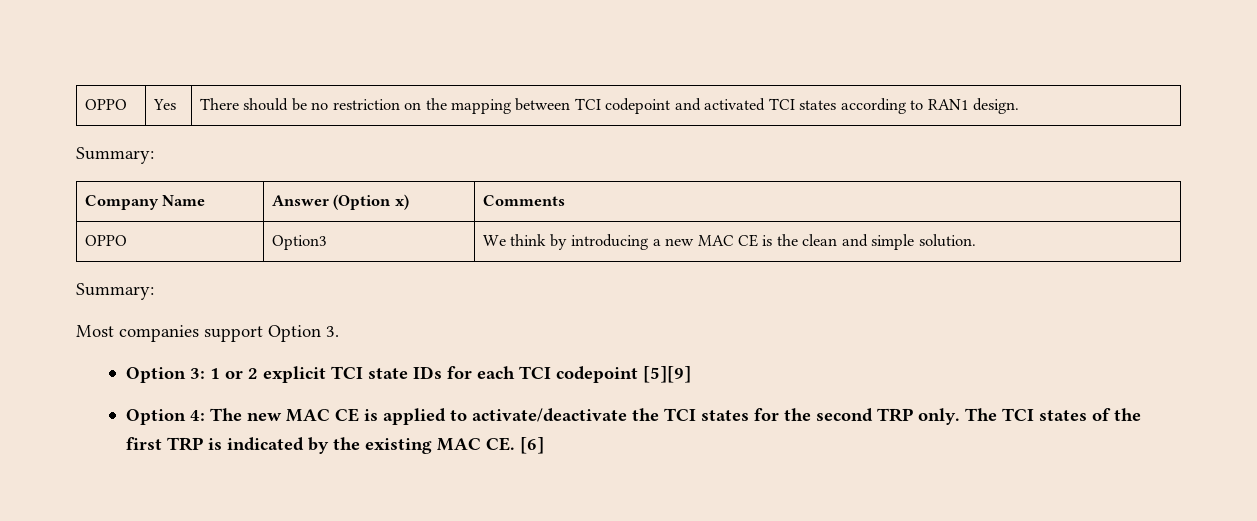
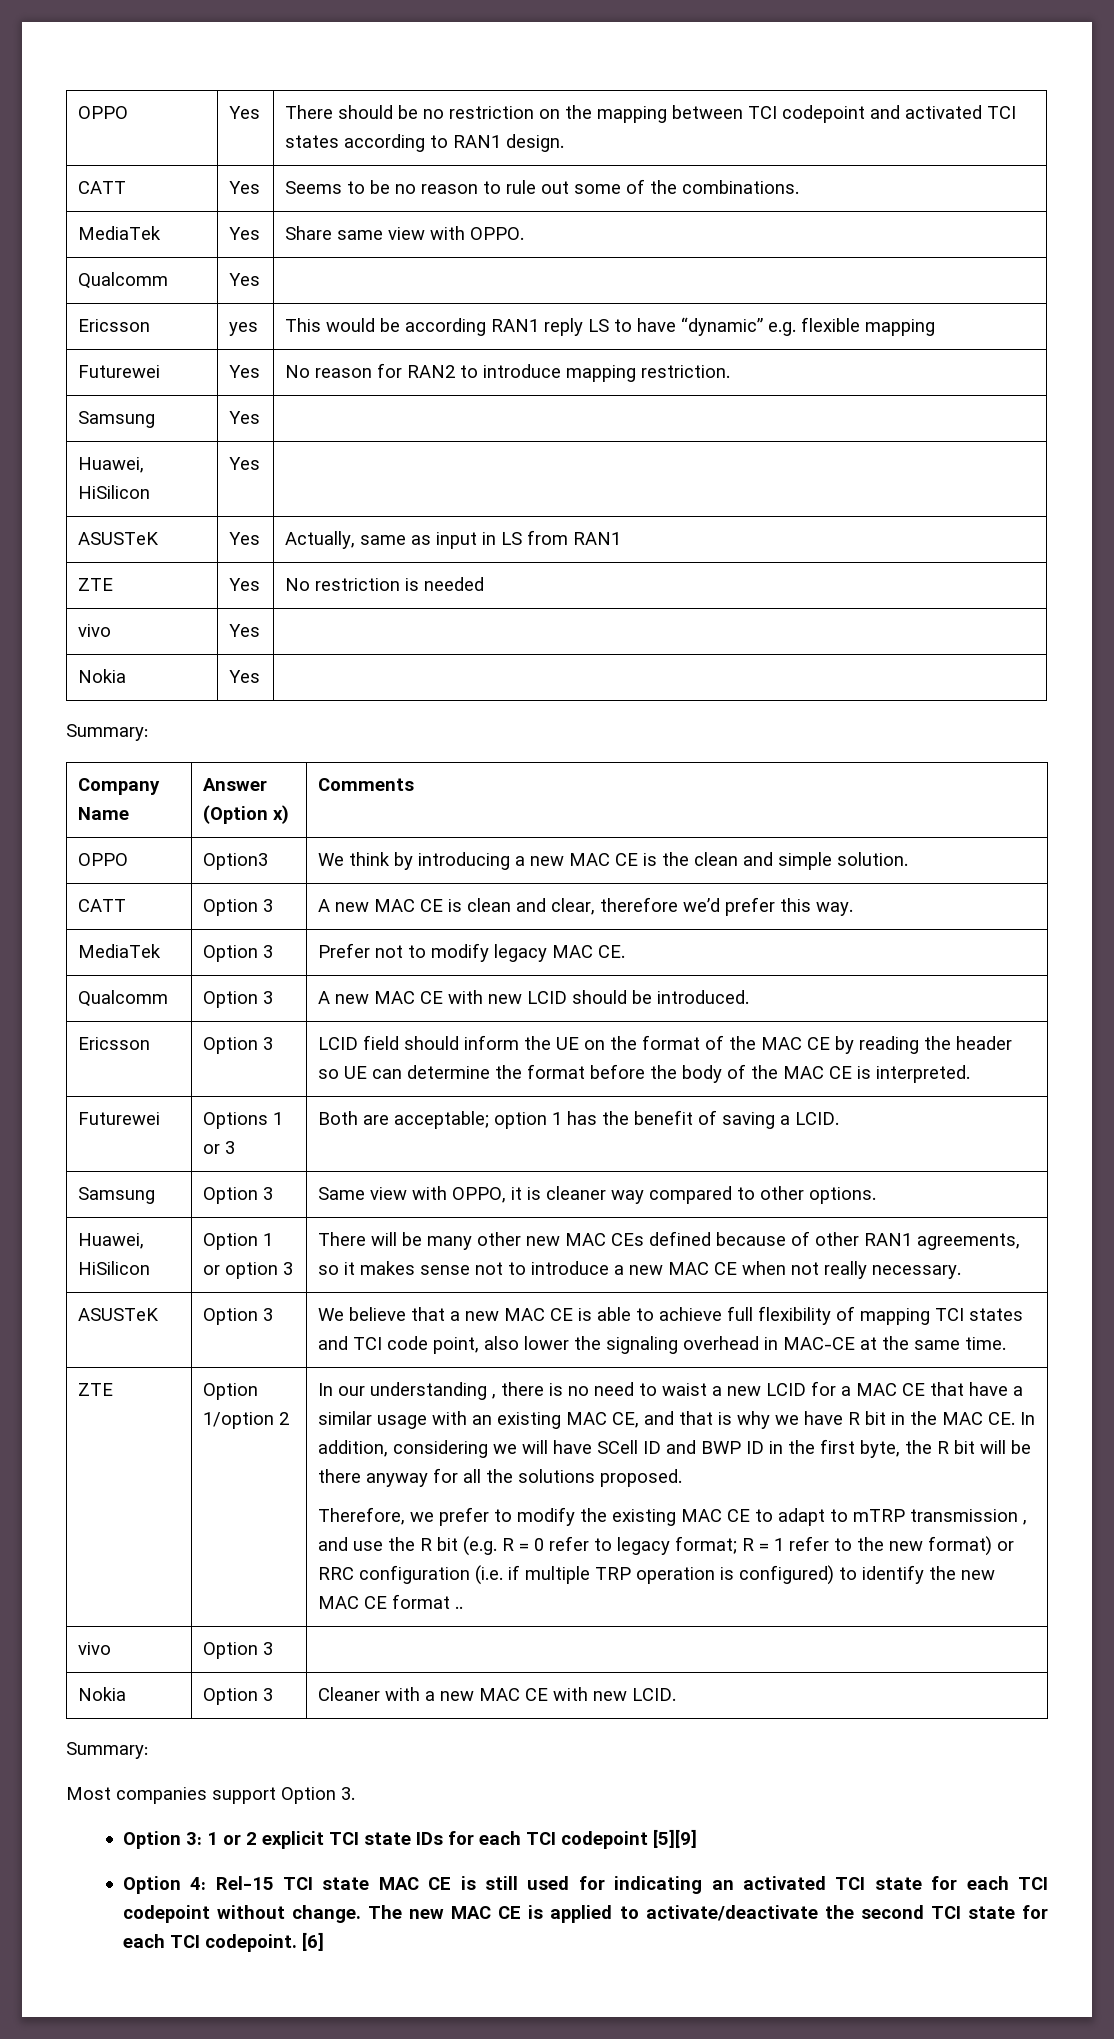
+ CATT | Yes | Seems to be no reason to rule out some of the combinations.
+ MediaTek | Yes | Share same view with OPPO.
+ Qualcomm | Yes |
+ Ericsson | yes | This would be according RAN1 reply LS to have “dynamic” e.g. flexible mapping
+ Futurewei | Yes | No reason for RAN2 to introduce mapping restriction.
+ Samsung | Yes |
+ Huawei, HiSilicon | Yes |
+ ASUSTeK | Yes | Actually, same as input in LS from RAN1
+ ZTE | Yes | No restriction is needed
+ vivo | Yes |
+ Nokia | Yes |
+ CATT | Option 3 | A new MAC CE is clean and clear, therefore we’d prefer this way.
+ MediaTek | Option 3 | Prefer not to modify legacy MAC CE.
+ Qualcomm | Option 3 | A new MAC CE with new LCID should be introduced.
+ Ericsson | Option 3 | LCID field should inform the UE on the format of the MAC CE by reading the header so UE can determine the format before the body of the MAC CE is interpreted.
+ Futurewei | Options 1 or 3 | Both are acceptable; option 1 has the benefit of saving a LCID.
+ Samsung | Option 3 | Same view with OPPO, it is cleaner way compared to other options.
+ Huawei, HiSilicon | Option 1 or option 3 | There will be many other new MAC CEs defined because of other RAN1 agreements, so it makes sense not to introduce a new MAC CE when not really necessary.
+ ASUSTeK | Option 3 | We believe that a new MAC CE is able to achieve full flexibility of mapping TCI states and TCI code point, also lower the signaling overhead in MAC-CE at the same time.
+ ZTE | Option 1/option 2 | In our understanding , there is no need to waist a new LCID for a MAC CE that have a similar usage with an existing MAC CE, and that is why we have R bit in the MAC CE. In addition, considering we will have SCell ID and BWP ID in the first byte, the R bit will be there anyway for all the solutions proposed.
+ Therefore, we prefer to modify the existing MAC CE to adapt to mTRP transmission , and use the R bit (e.g. R = 0 refer to legacy format; R = 1 refer to the new format) or RRC configuration (i.e. if multiple TRP operation is configured) to identify the new MAC CE format ..
+ vivo | Option 3 |
+ Nokia | Option 3 | Cleaner with a new MAC CE with new LCID.
- Option 4: The new MAC CE is applied to activate/deactivate the TCI states for the second TRP only. The TCI states of the first TRP is indicated by the existing MAC CE. [6]
+ Option 4: Rel-15 TCI state MAC CE is still used for indicating an activated TCI state for each TCI codepoint without change. The new MAC CE is applied to activate/deactivate the second TCI state for each TCI codepoint. [6]

